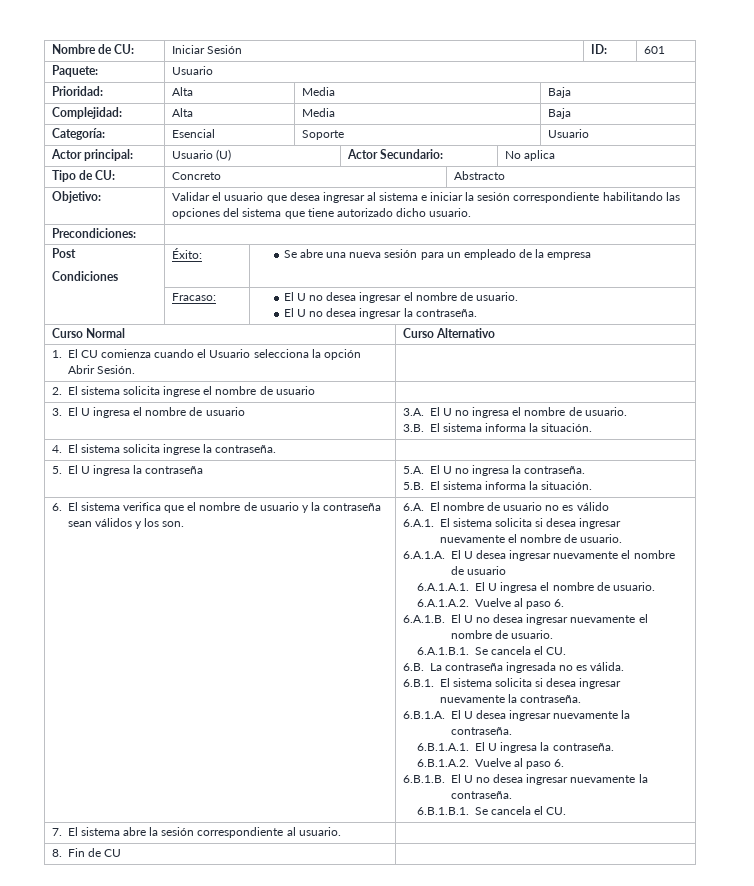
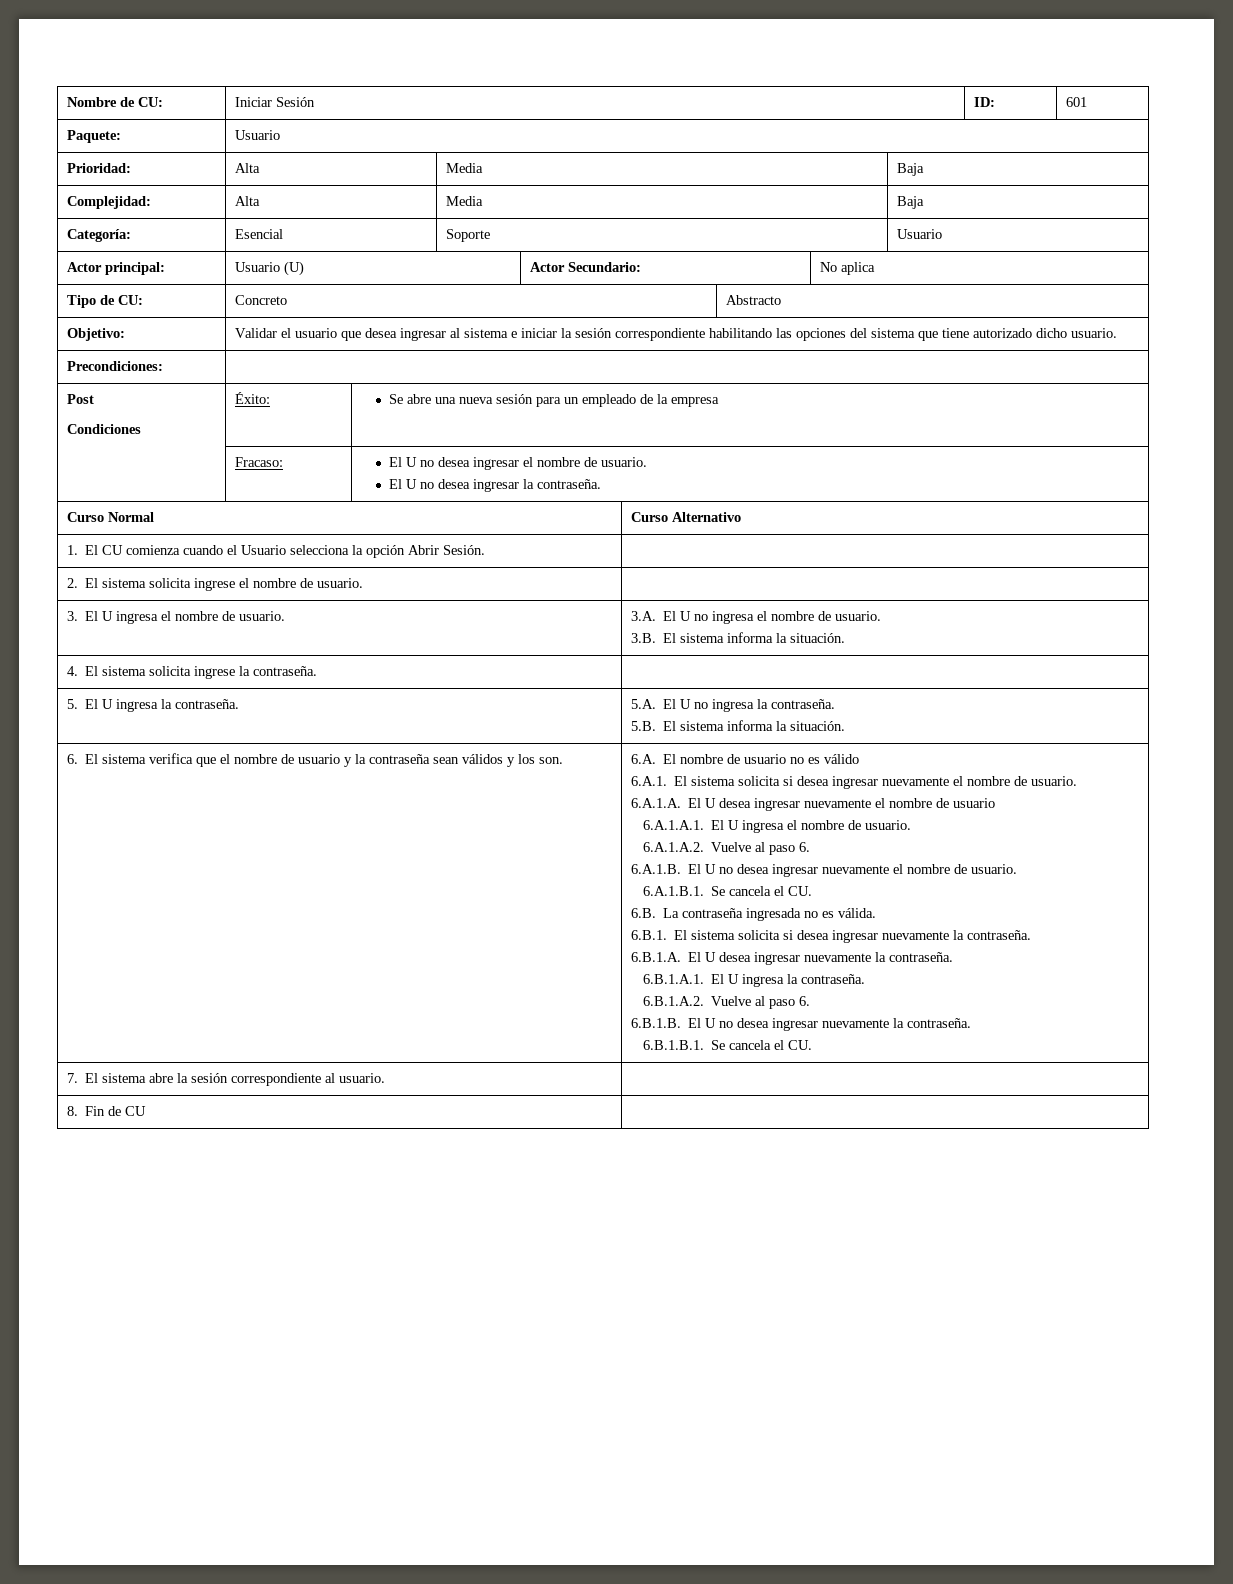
- 2. El sistema solicita ingrese el nombre de usuario |
+ 2. El sistema solicita ingrese el nombre de usuario. |
- 3. El U ingresa el nombre de usuario | 3.A. El U no ingresa el nombre de usuario.
+ 3. El U ingresa el nombre de usuario. | 3.A. El U no ingresa el nombre de usuario.
- 5. El U ingresa la contraseña | 5.A. El U no ingresa la contraseña.
+ 5. El U ingresa la contraseña. | 5.A. El U no ingresa la contraseña.

